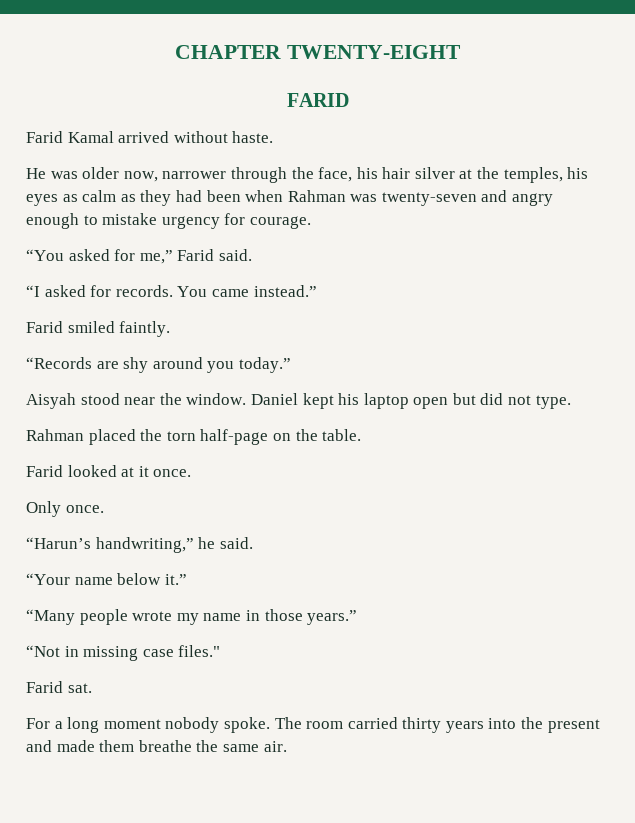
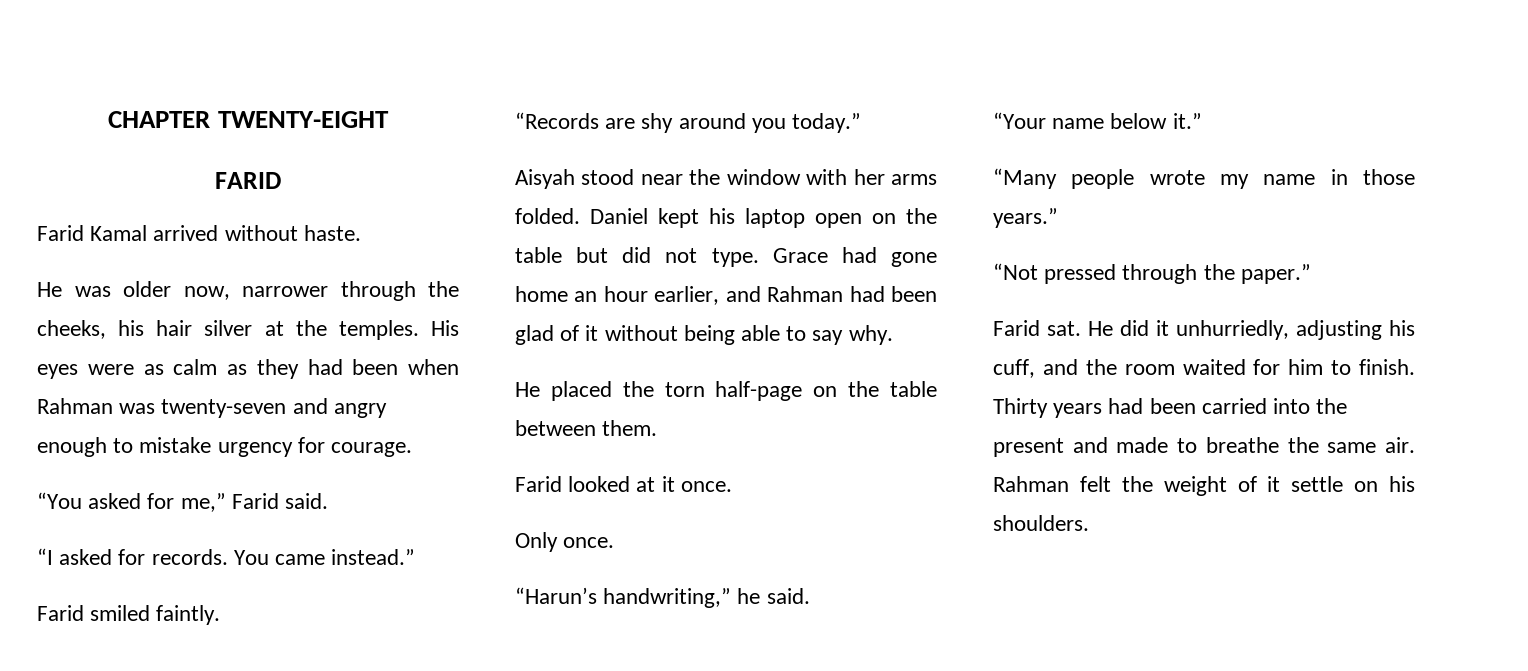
- He was older now, narrower through the face, his hair silver at the temples, his eyes as calm as they had been when Rahman was twenty-seven and angry enough to mistake urgency for courage.
+ He was older now, narrower through the cheeks, his hair silver at the temples. His eyes were as calm as they had been when Rahman was twenty-seven and angry enough to mistake urgency for courage.
- Aisyah stood near the window.
+ Aisyah stood near the window with her arms folded.
- Daniel kept his laptop open but did not type.
- Rahman placed the torn half-page on the table.
+ Daniel kept his laptop open on the table but did not type. Grace had gone home an hour earlier, and Rahman had been glad of it without being able to say why.
+ He placed the torn half-page on the table between them.
- “Not in missing case files."
- Farid sat.
- For a long moment nobody spoke. The room carried thirty years into the present and made them breathe the same air.
+ “Not pressed through the paper.”
+ Farid sat. He did it unhurriedly, adjusting his cuff, and the room waited for him to finish. Thirty years had been carried into the present and made to breathe the same air.
+ Rahman felt the weight of it settle on his shoulders.

